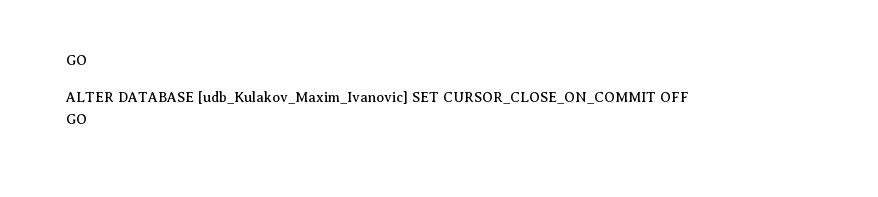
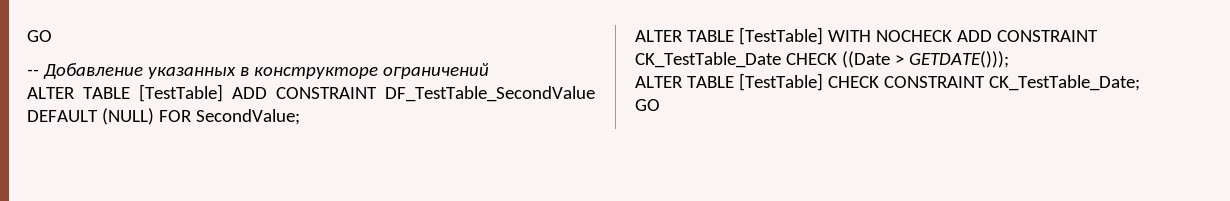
- ALTER DATABASE [udb_Kulakov_Maxim_Ivanovic] SET CURSOR_CLOSE_ON_COMMIT OFF
+ -- Добавление указанных в конструкторе ограничений
+ ALTER TABLE [TestTable] ADD CONSTRAINT DF_TestTable_SecondValue DEFAULT (NULL) FOR SecondValue;
+ ALTER TABLE [TestTable] WITH NOCHECK ADD CONSTRAINT CK_TestTable_Date CHECK ((Date > GETDATE()));
+ ALTER TABLE [TestTable] CHECK CONSTRAINT CK_TestTable_Date;

